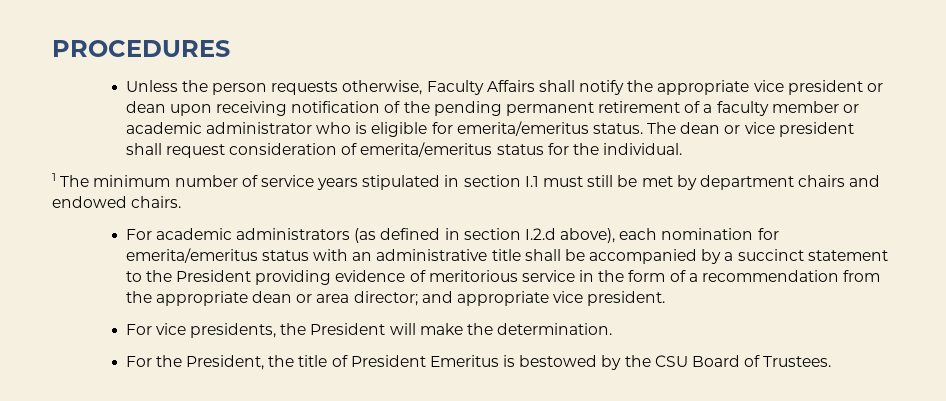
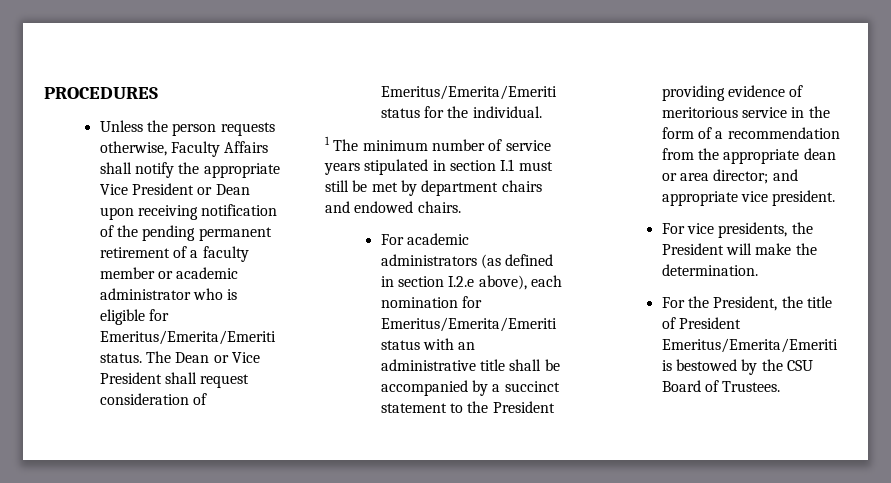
- Unless the person requests otherwise, Faculty Affairs shall notify the appropriate vice president or dean upon receiving notification of the pending permanent retirement of a faculty member or academic administrator who is eligible for emerita/emeritus status.
+ Unless the person requests otherwise, Faculty Affairs shall notify the appropriate Vice President or Dean upon receiving notification of the pending permanent retirement of a faculty member or academic administrator who is eligible for Emeritus/Emerita/Emeriti status.
- The dean or vice president shall request consideration of emerita/emeritus status for the individual.
+ The Dean or Vice President shall request consideration of Emeritus/Emerita/Emeriti status for the individual.
- For academic administrators (as defined in section I.2.d above), each nomination for emerita/emeritus status with an administrative title shall be accompanied by a succinct statement to the President providing evidence of meritorious service in the form of a recommendation from the appropriate dean or area director; and appropriate vice president.
+ For academic administrators (as defined in section I.2.e above), each nomination for Emeritus/Emerita/Emeriti status with an administrative title shall be accompanied by a succinct statement to the President providing evidence of meritorious service in the form of a recommendation from the appropriate dean or area director; and appropriate vice president.
- For the President, the title of President Emeritus is bestowed by the CSU Board of Trustees.
+ For the President, the title of President Emeritus/Emerita/Emeriti is bestowed by the CSU Board of Trustees.

